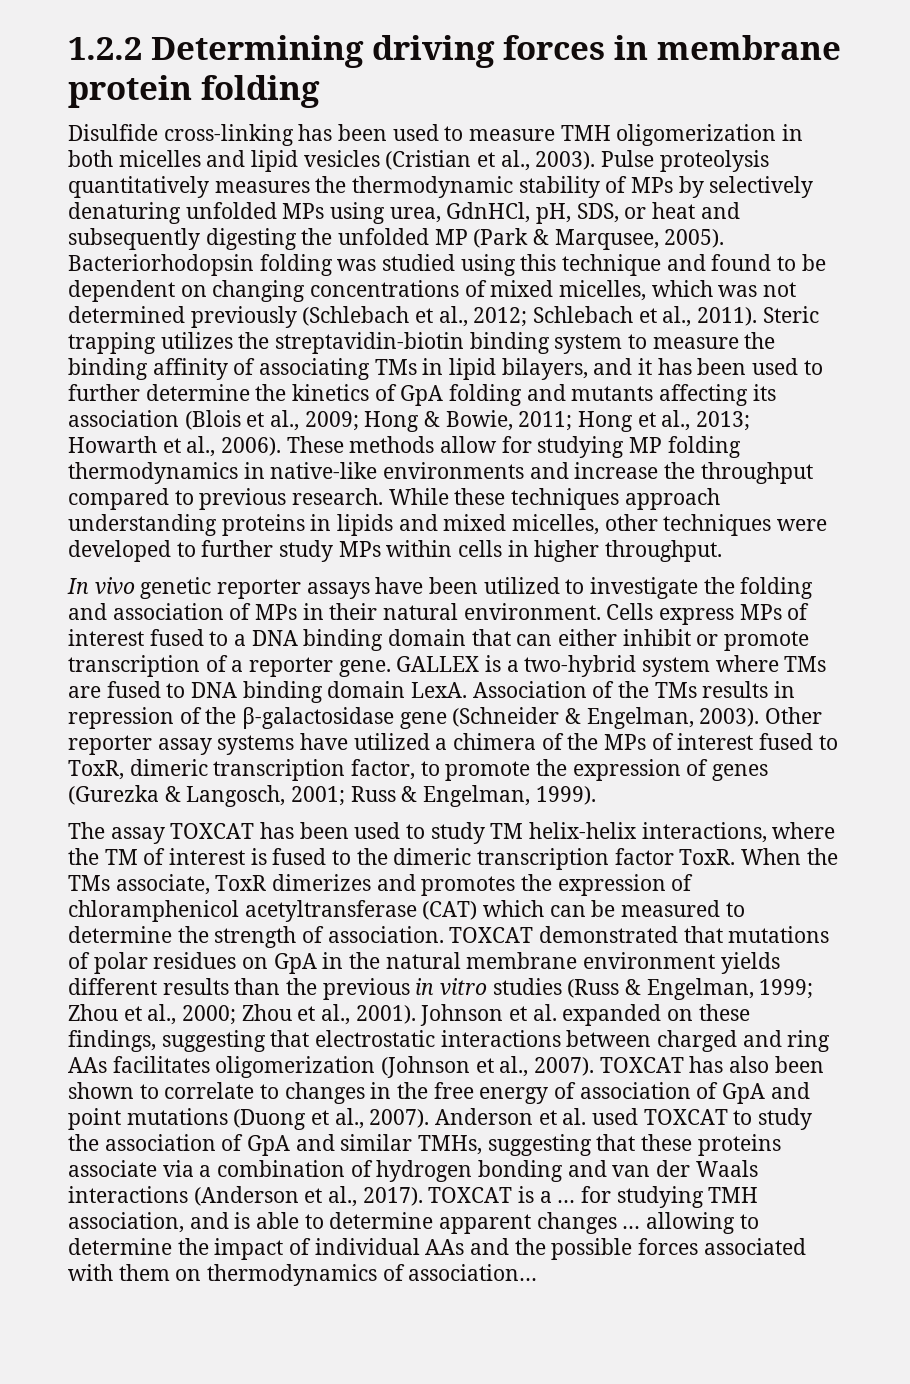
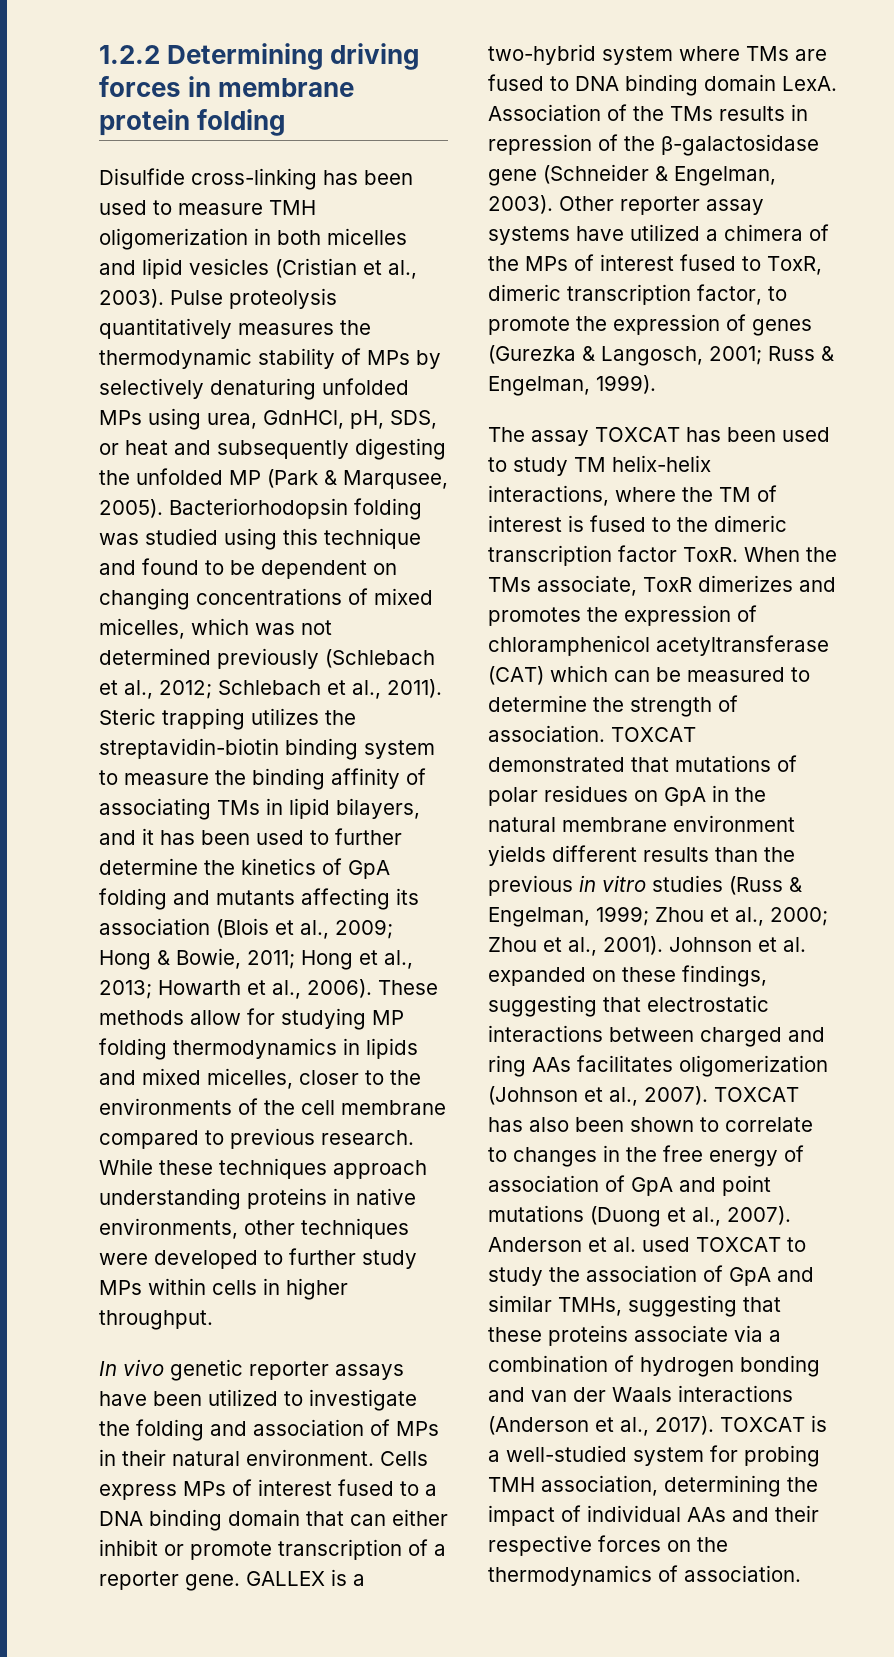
- These methods allow for studying MP folding thermodynamics in native-like environments and increase the throughput compared to previous research.
+ These methods allow for studying MP folding thermodynamics in lipids and mixed micelles, closer to the environments of the cell membrane compared to previous research.
- While these techniques approach understanding proteins in lipids and mixed micelles, other techniques were developed to further study MPs within cells in higher throughput.
+ While these techniques approach understanding proteins in native environments, other techniques were developed to further study MPs within cells in higher throughput.
- TOXCAT is a … for studying TMH association, and is able to determine apparent changes … allowing to determine the impact of individual AAs and the possible forces associated with them on thermodynamics of association…
+ TOXCAT is a well-studied system for probing TMH association, determining the impact of individual AAs and their respective forces on the thermodynamics of association.

